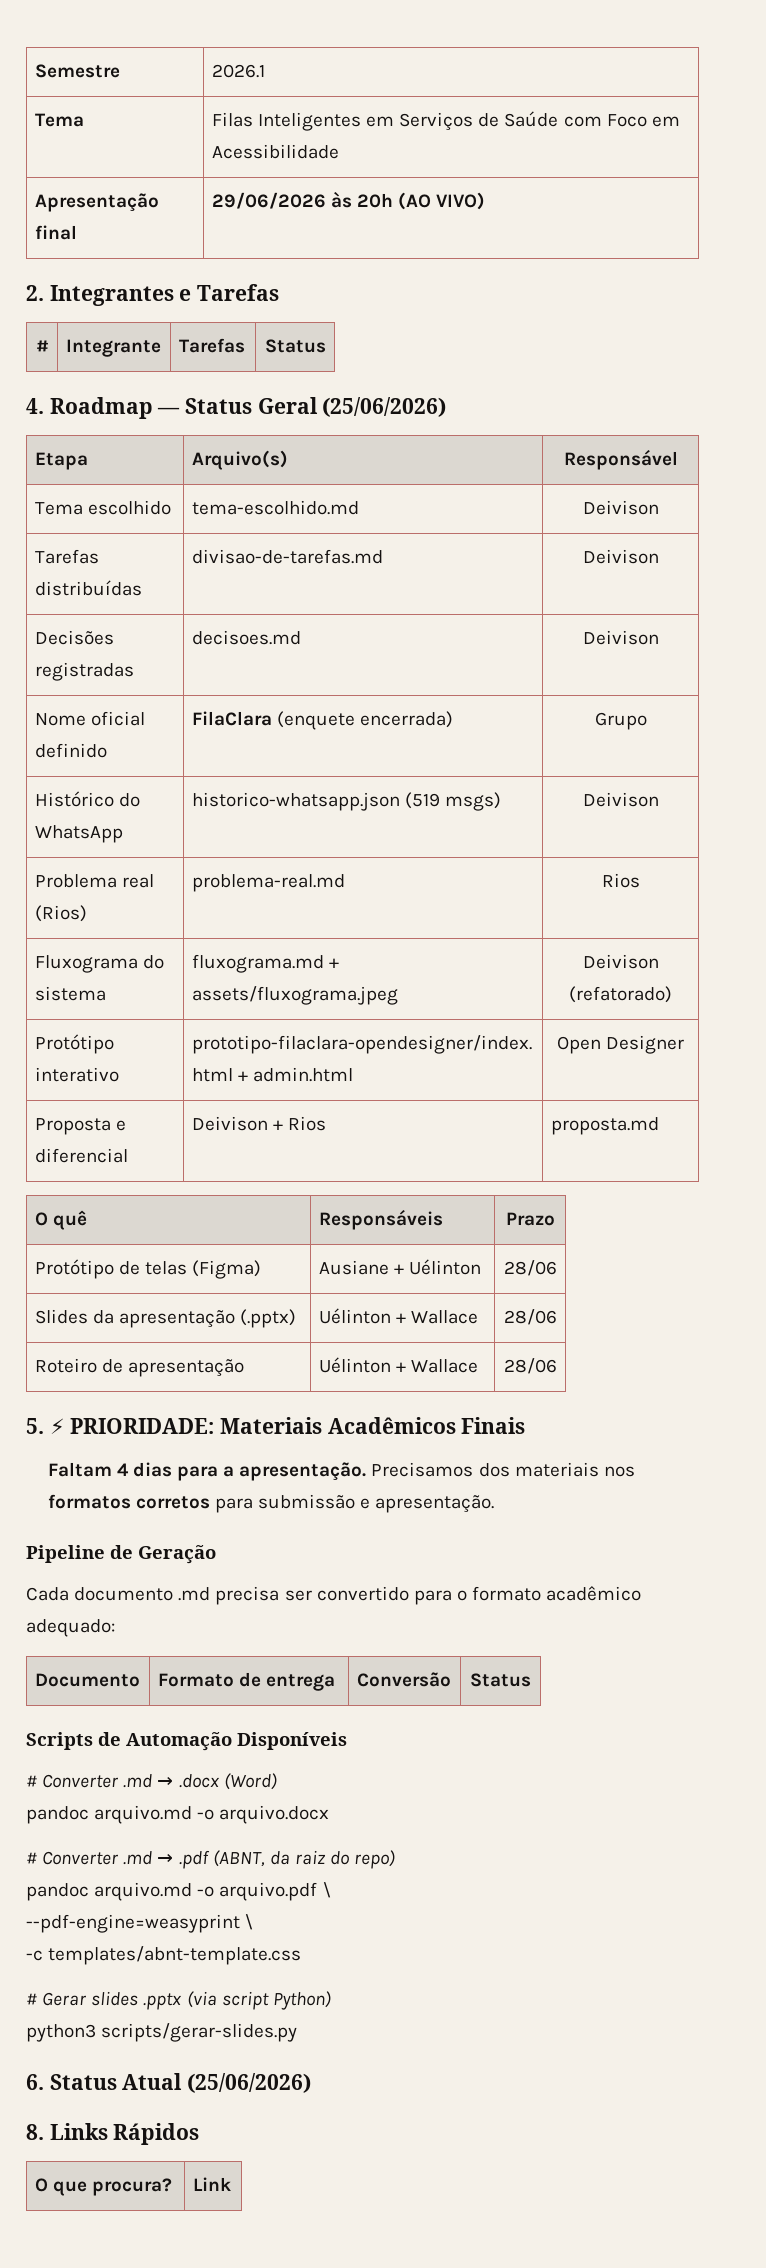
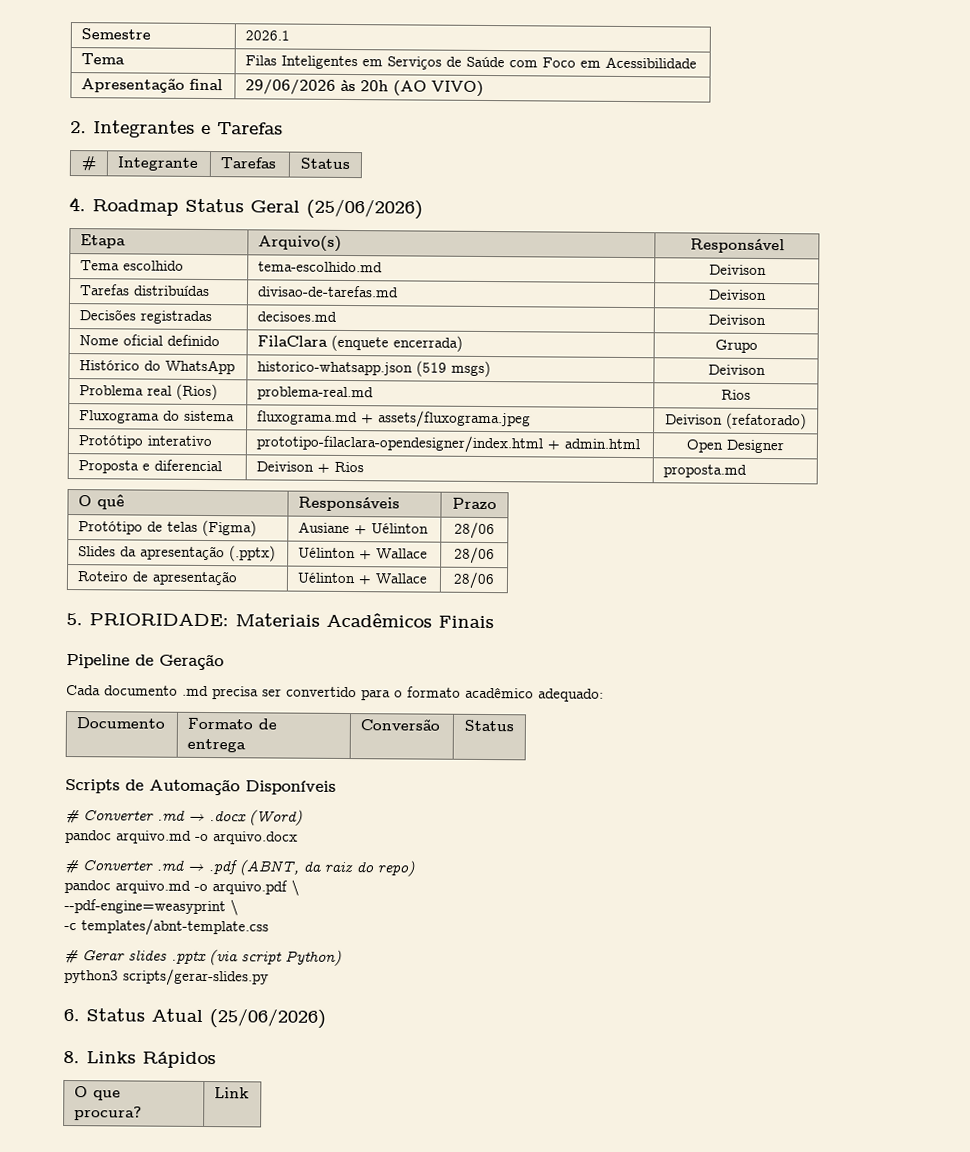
- 4. Roadmap — Status Geral (25/06/2026)
+ 4. Roadmap Status Geral (25/06/2026)
- 5. ⚡ PRIORIDADE: Materiais Acadêmicos Finais
+ 5. PRIORIDADE: Materiais Acadêmicos Finais
- Faltam 4 dias para a apresentação. Precisamos dos materiais nos formatos corretos para submissão e apresentação.

